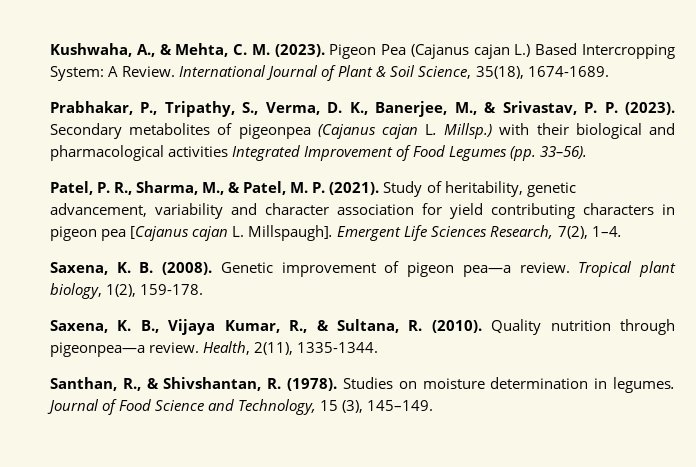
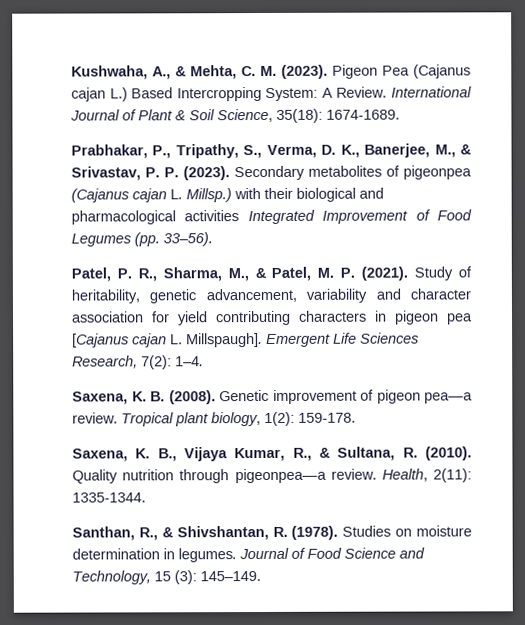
- International Journal of Plant & Soil Science, 35(18), 1674-1689.
+ International Journal of Plant & Soil Science, 35(18): 1674-1689.
- Emergent Life Sciences Research, 7(2), 1–4.
+ Emergent Life Sciences Research, 7(2): 1–4.
- Tropical plant biology, 1(2), 159-178.
+ Tropical plant biology, 1(2): 159-178.
- Health, 2(11), 1335-1344.
+ Health, 2(11): 1335-1344.
- Journal of Food Science and Technology, 15 (3), 145–149.
+ Journal of Food Science and Technology, 15 (3): 145–149.

